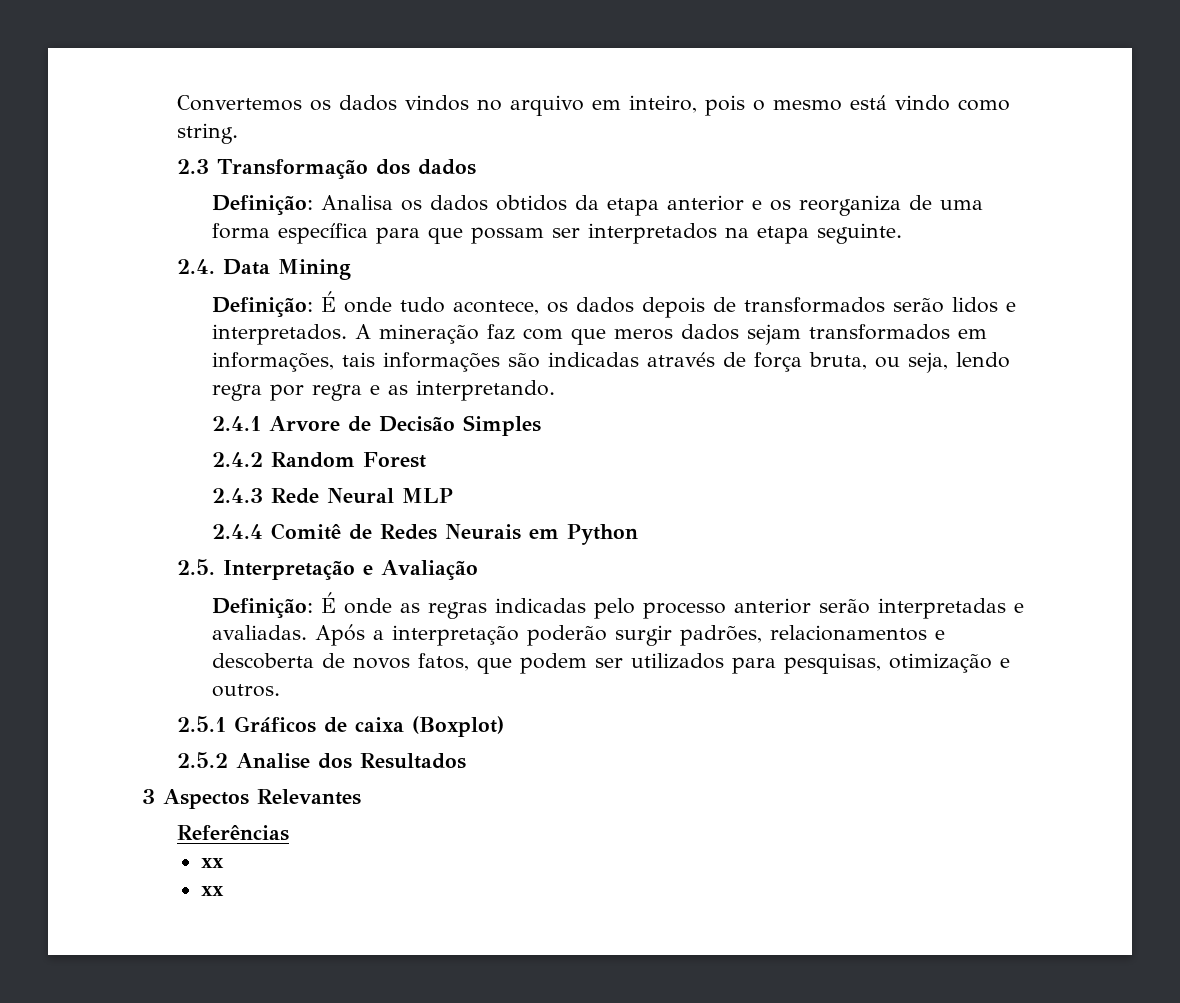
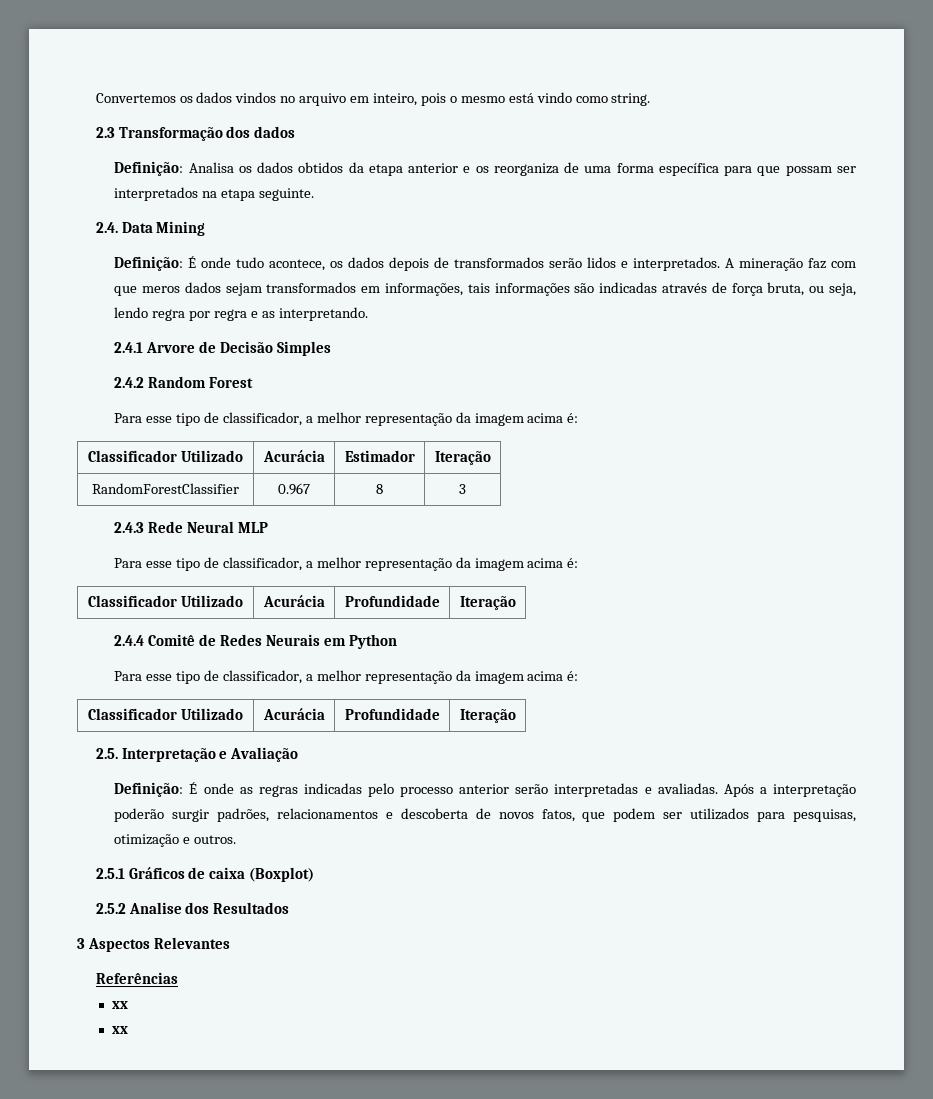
  2.4.2 Random Forest
+ Para esse tipo de classificador, a melhor representação da imagem acima é:
+ Classificador Utilizado | Acurácia | Estimador | Iteração
+ RandomForestClassifier | 0.967 | 8 | 3
  2.4.3 Rede Neural MLP
+ Para esse tipo de classificador, a melhor representação da imagem acima é:
+ Classificador Utilizado | Acurácia | Profundidade | Iteração
  2.4.4 Comitê de Redes Neurais em Python
+ Para esse tipo de classificador, a melhor representação da imagem acima é:
+ Classificador Utilizado | Acurácia | Profundidade | Iteração

